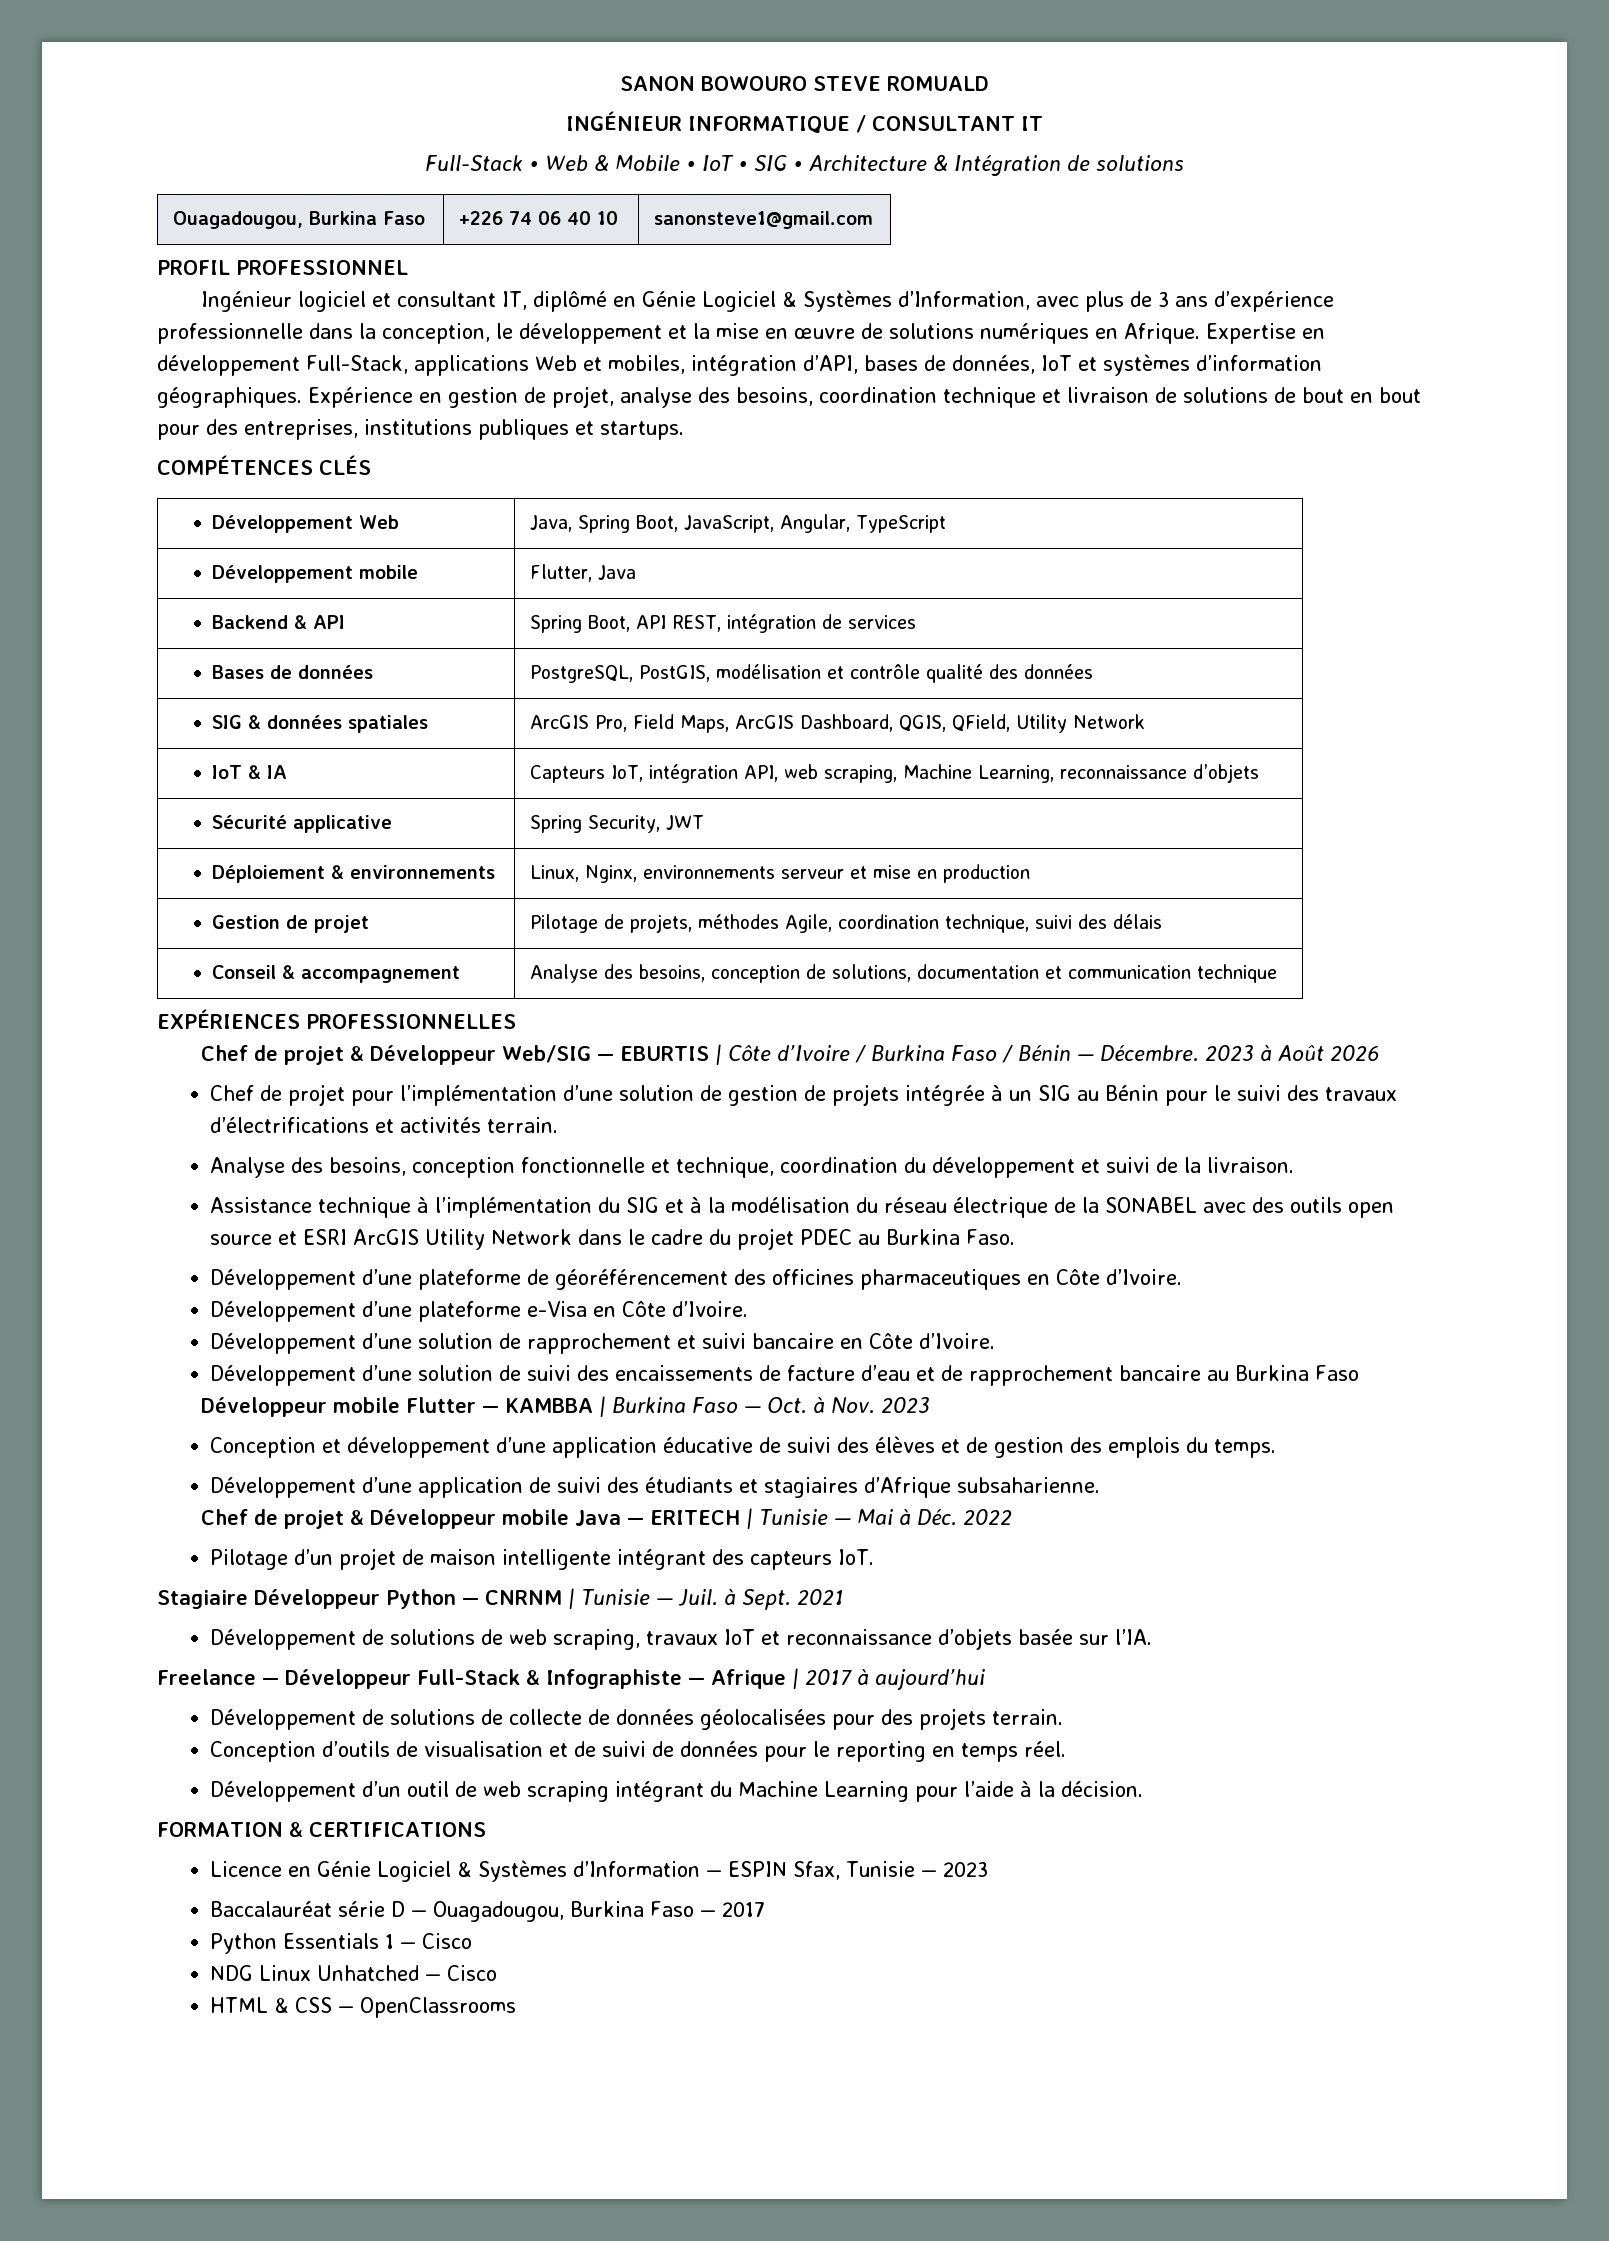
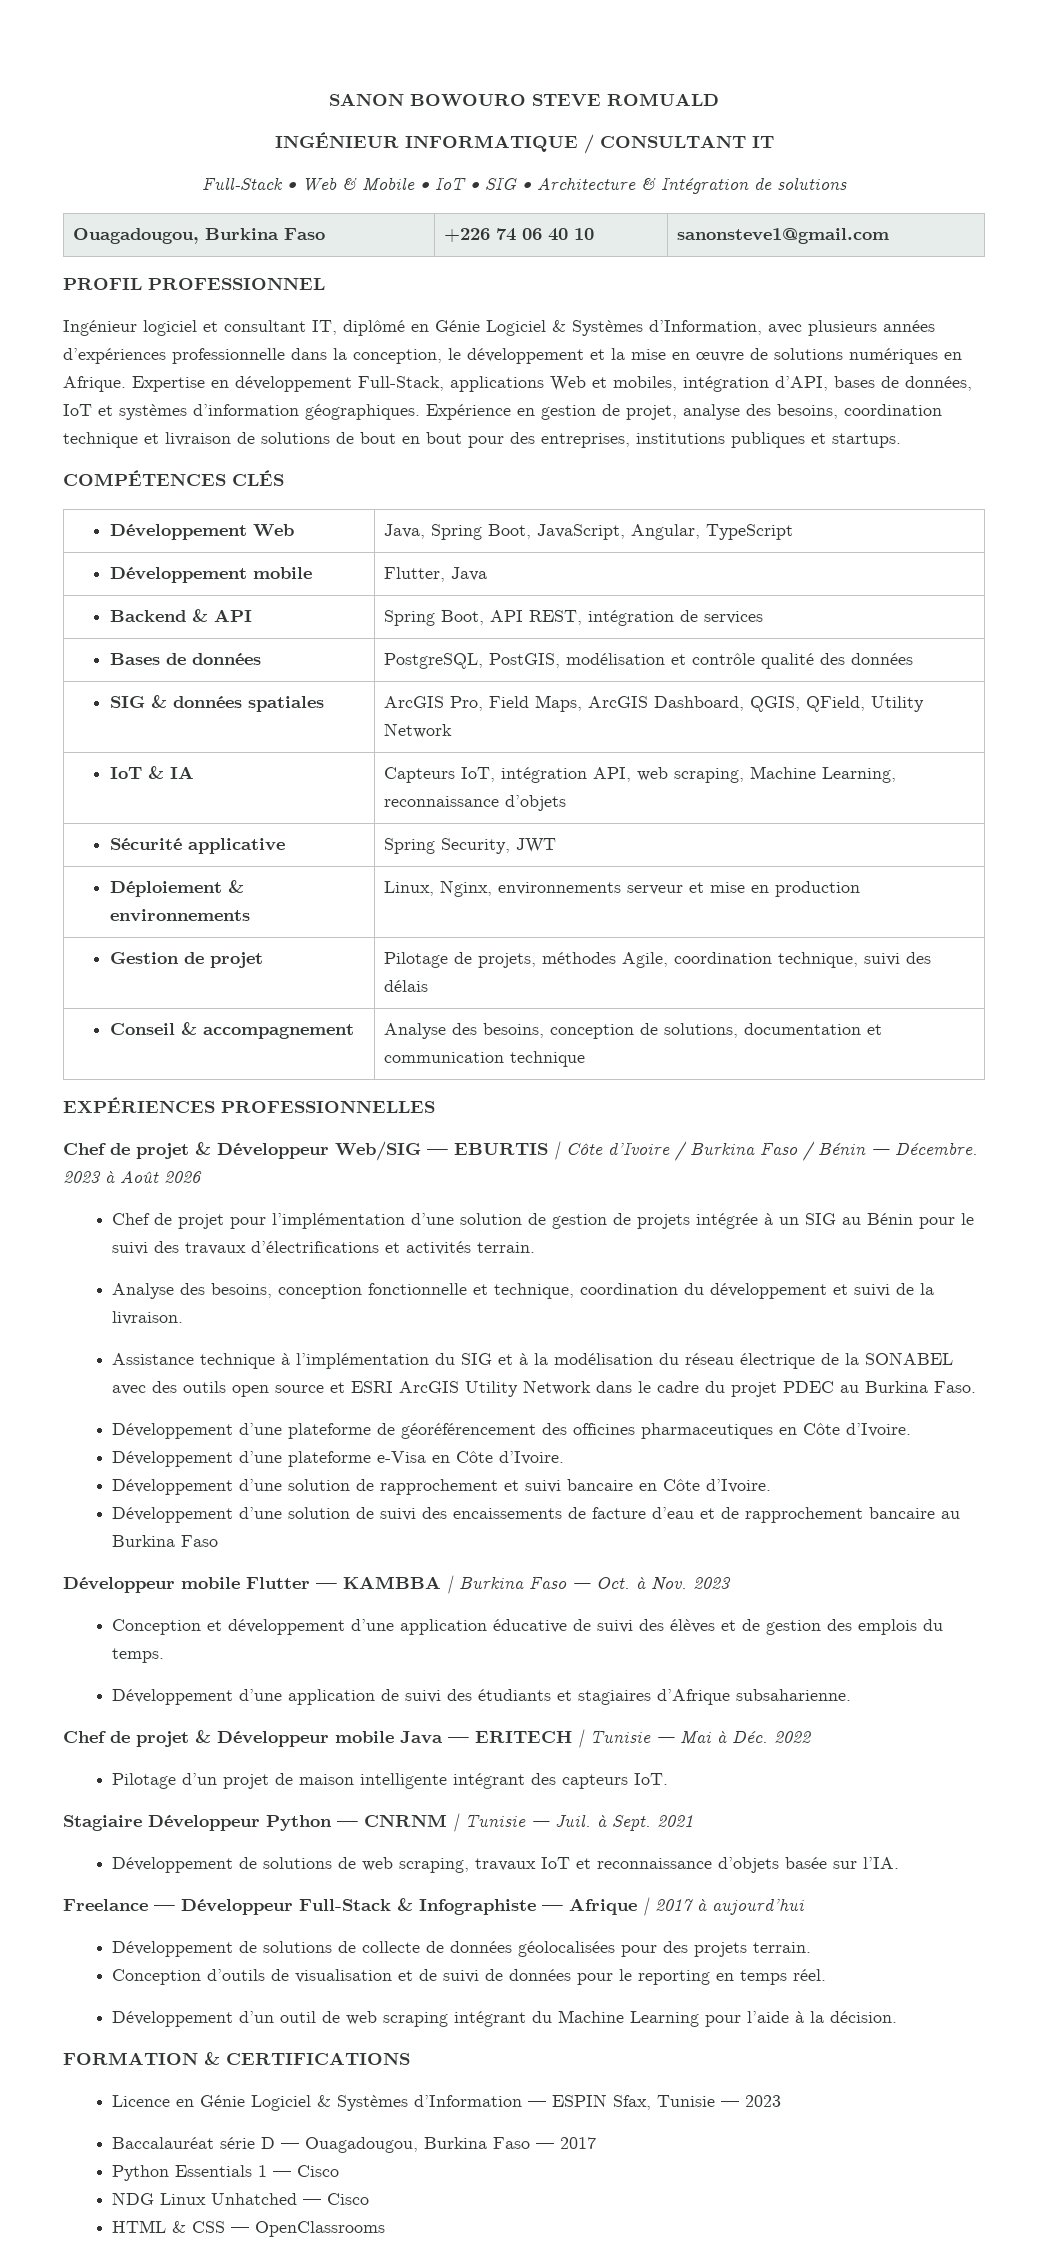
- Ingénieur logiciel et consultant IT, diplômé en Génie Logiciel & Systèmes d’Information, avec plus de 3 ans d’expérience professionnelle dans la conception, le développement et la mise en œuvre de solutions numériques en Afrique.
+ Ingénieur logiciel et consultant IT, diplômé en Génie Logiciel & Systèmes d’Information, avec plusieurs années d’expériences professionnelle dans la conception, le développement et la mise en œuvre de solutions numériques en Afrique.

